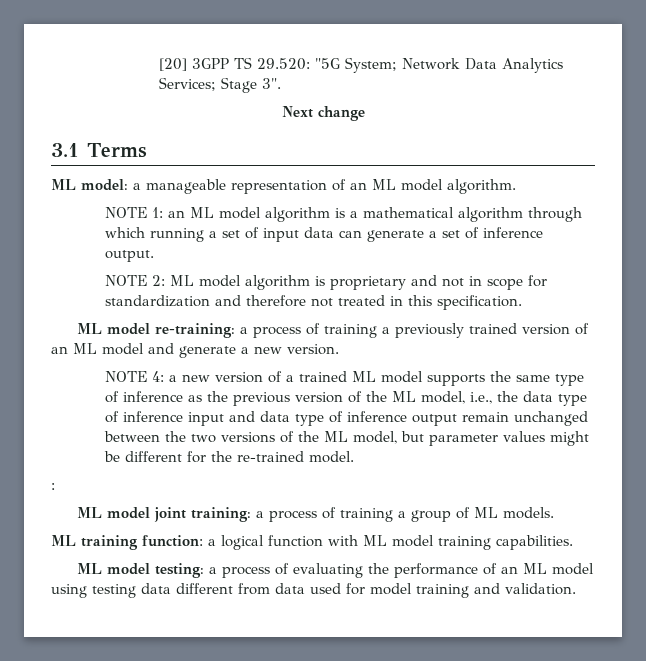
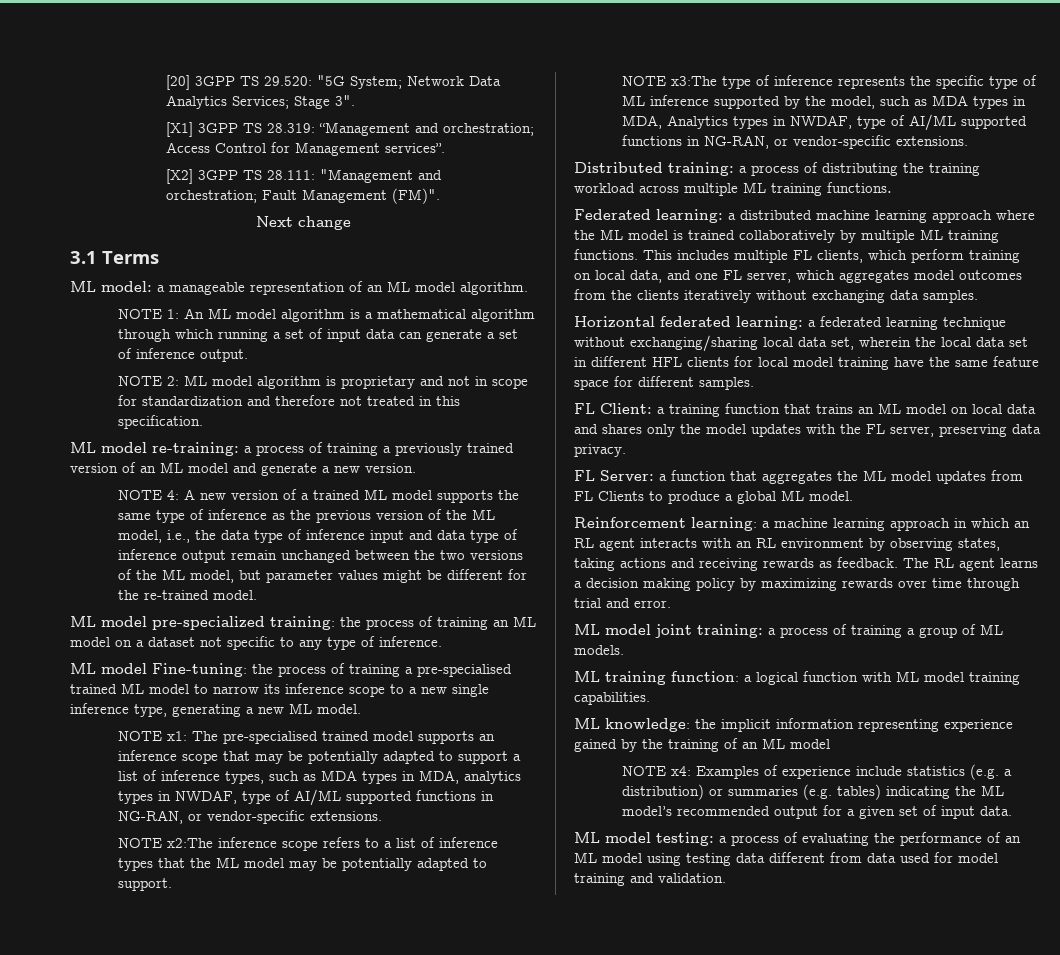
+ [X1] 3GPP TS 28.319: “Management and orchestration; Access Control for Management services”.
+ [X2] 3GPP TS 28.111: "Management and orchestration; Fault Management (FM)".
- NOTE 1: an ML model algorithm is a mathematical algorithm through which running a set of input data can generate a set of inference output.
+ NOTE 1: An ML model algorithm is a mathematical algorithm through which running a set of input data can generate a set of inference output.
- NOTE 4: a new version of a trained ML model supports the same type of inference as the previous version of the ML model, i.e., the data type of inference input and data type of inference output remain unchanged between the two versions of the ML model, but parameter values might be different for the re-trained model.
+ NOTE 4: A new version of a trained ML model supports the same type of inference as the previous version of the ML model, i.e., the data type of inference input and data type of inference output remain unchanged between the two versions of the ML model, but parameter values might be different for the re-trained model.
- :
+ ML model pre-specialized training: the process of training an ML model on a dataset not specific to any type of inference.
+ ML model Fine-tuning: the process of training a pre-specialised trained ML model to narrow its inference scope to a new single inference type, generating a new ML model.
+ NOTE x1: The pre-specialised trained model supports an inference scope that may be potentially adapted to support a list of inference types, such as MDA types in MDA, analytics types in NWDAF, type of AI/ML supported functions in NG-RAN, or vendor-specific extensions.
+ NOTE x2:The inference scope refers to a list of inference types that the ML model may be potentially adapted to support.
+ NOTE x3:The type of inference represents the specific type of ML inference supported by the model, such as MDA types in MDA, Analytics types in NWDAF, type of AI/ML supported functions in NG-RAN, or vendor-specific extensions.
+ Distributed training: a process of distributing the training workload across multiple ML training functions.
+ Federated learning: a distributed machine learning approach where the ML model is trained collaboratively by multiple ML training functions. This includes multiple FL clients, which perform training on local data, and one FL server, which aggregates model outcomes from the clients iteratively without exchanging data samples.
+ Horizontal federated learning: a federated learning technique without exchanging/sharing local data set, wherein the local data set in different HFL clients for local model training have the same feature space for different samples.
+ FL Client: a training function that trains an ML model on local data and shares only the model updates with the FL server, preserving data privacy.
+ FL Server: a function that aggregates the ML model updates from FL Clients to produce a global ML model.
+ Reinforcement learning: a machine learning approach in which an RL agent interacts with an RL environment by observing states, taking actions and receiving rewards as feedback. The RL agent learns a decision making policy by maximizing rewards over time through trial and error.
+ ML knowledge: the implicit information representing experience gained by the training of an ML model
+ NOTE x4: Examples of experience include statistics (e.g. a distribution) or summaries (e.g. tables) indicating the ML model’s recommended output for a given set of input data.

